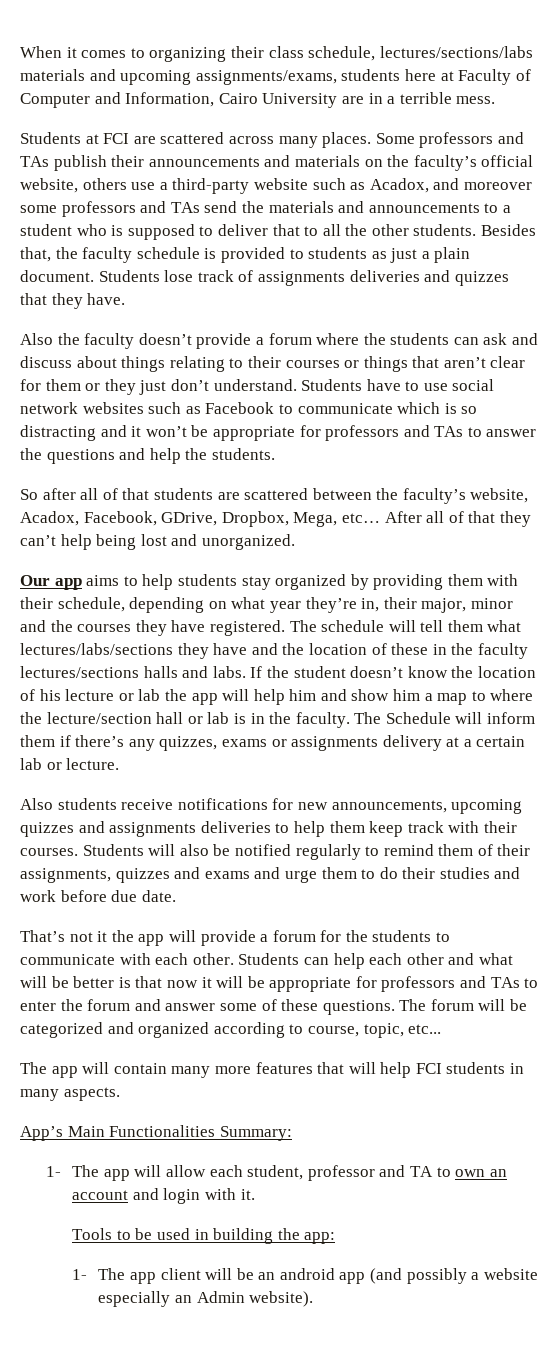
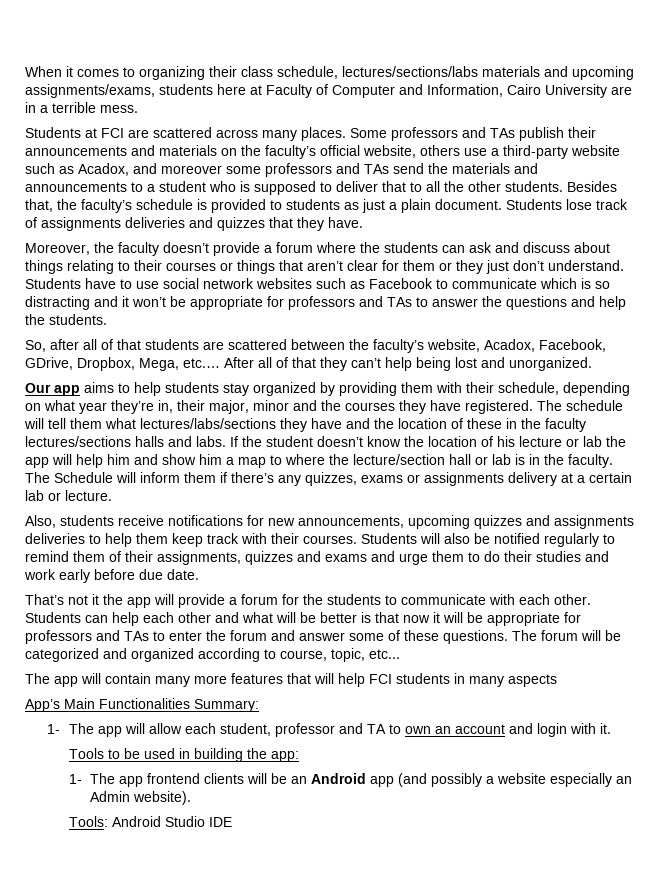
- Besides that, the faculty schedule is provided to students as just a plain document.
+ Besides that, the faculty’s schedule is provided to students as just a plain document.
- Also the faculty doesn’t provide a forum where the students can ask and discuss about things relating to their courses or things that aren’t clear for them or they just don’t understand.
+ Moreover, the faculty doesn’t provide a forum where the students can ask and discuss about things relating to their courses or things that aren’t clear for them or they just don’t understand.
- So after all of that students are scattered between the faculty’s website, Acadox, Facebook, GDrive, Dropbox, Mega, etc…
+ So, after all of that students are scattered between the faculty’s website, Acadox, Facebook, GDrive, Dropbox, Mega, etc.…
- Also students receive notifications for new announcements, upcoming quizzes and assignments deliveries to help them keep track with their courses.
+ Also, students receive notifications for new announcements, upcoming quizzes and assignments deliveries to help them keep track with their courses.
- Students will also be notified regularly to remind them of their assignments, quizzes and exams and urge them to do their studies and work before due date.
+ Students will also be notified regularly to remind them of their assignments, quizzes and exams and urge them to do their studies and work early before due date.
- The app will contain many more features that will help FCI students in many aspects.
+ The app will contain many more features that will help FCI students in many aspects
- 1- The app client will be an android app (and possibly a website especially an Admin website).
+ 1- The app frontend clients will be an Android app (and possibly a website especially an Admin website).
+ Tools: Android Studio IDE

